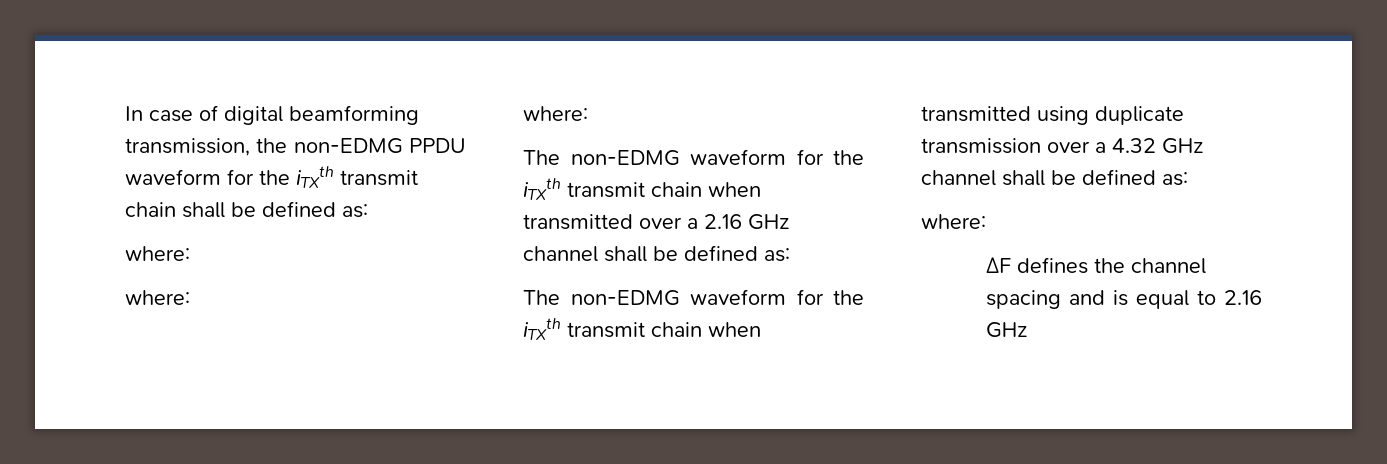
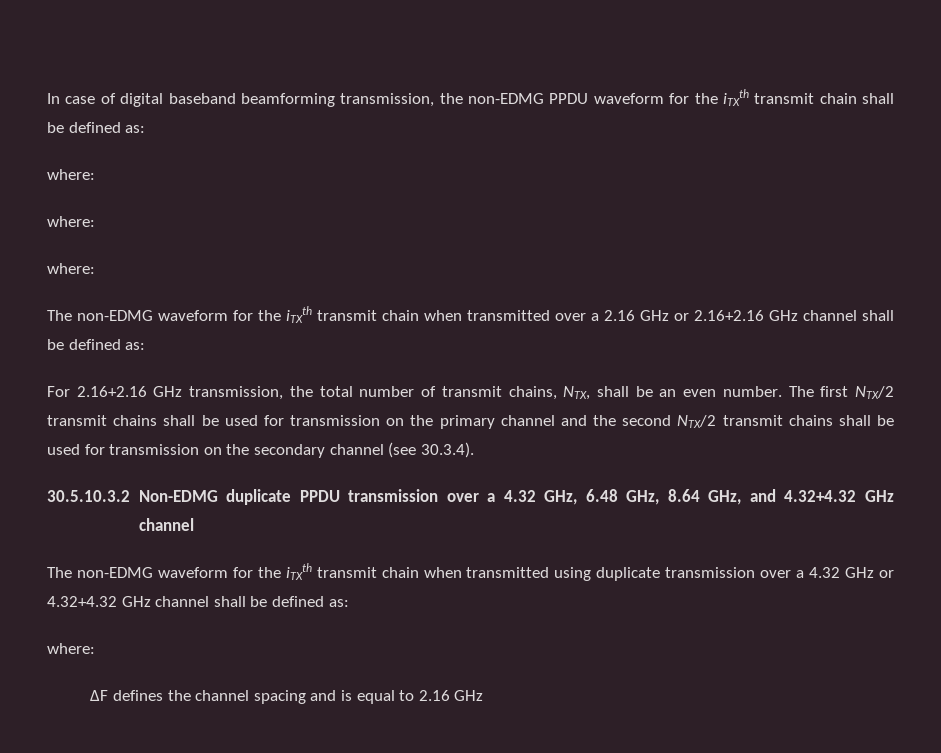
- In case of digital beamforming transmission, the non-EDMG PPDU waveform for the iTXth transmit chain shall be defined as:
+ In case of digital baseband beamforming transmission, the non-EDMG PPDU waveform for the iTXth transmit chain shall be defined as:
- The non-EDMG waveform for the iTXth transmit chain when transmitted over a 2.16 GHz channel shall be defined as:
+ The non-EDMG waveform for the iTXth transmit chain when transmitted over a 2.16 GHz or 2.16+2.16 GHz channel shall be defined as:
+ For 2.16+2.16 GHz transmission, the total number of transmit chains, NTX, shall be an even number. The first NTX/2 transmit chains shall be used for transmission on the primary channel and the second NTX/2 transmit chains shall be used for transmission on the secondary channel (see 30.3.4).
+ 30.5.10.3.2 Non-EDMG duplicate PPDU transmission over a 4.32 GHz, 6.48 GHz, 8.64 GHz, and 4.32+4.32 GHz channel
- The non-EDMG waveform for the iTXth transmit chain when transmitted using duplicate transmission over a 4.32 GHz channel shall be defined as:
+ The non-EDMG waveform for the iTXth transmit chain when transmitted using duplicate transmission over a 4.32 GHz or 4.32+4.32 GHz channel shall be defined as:

